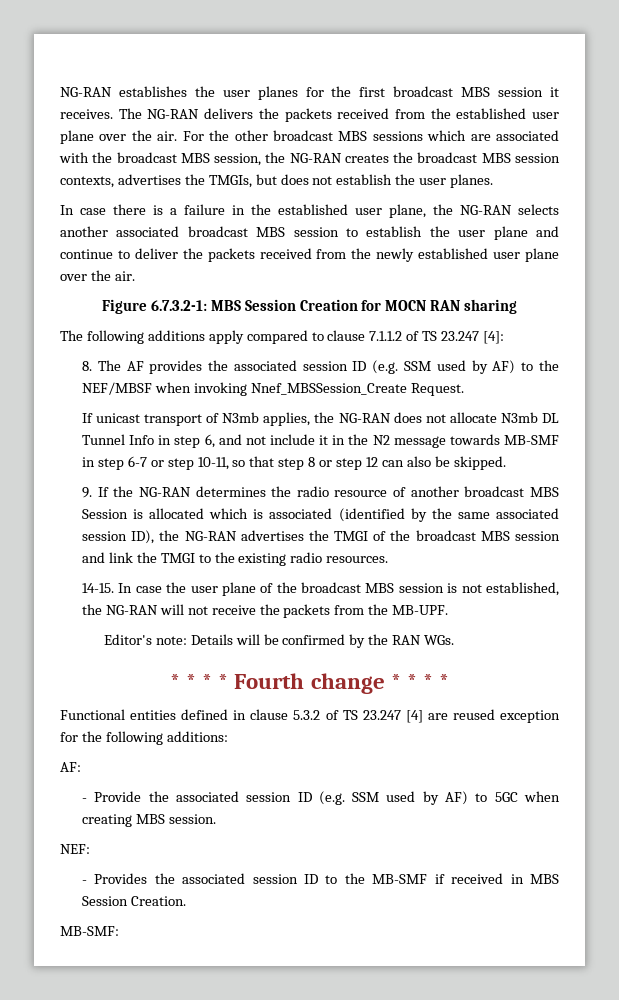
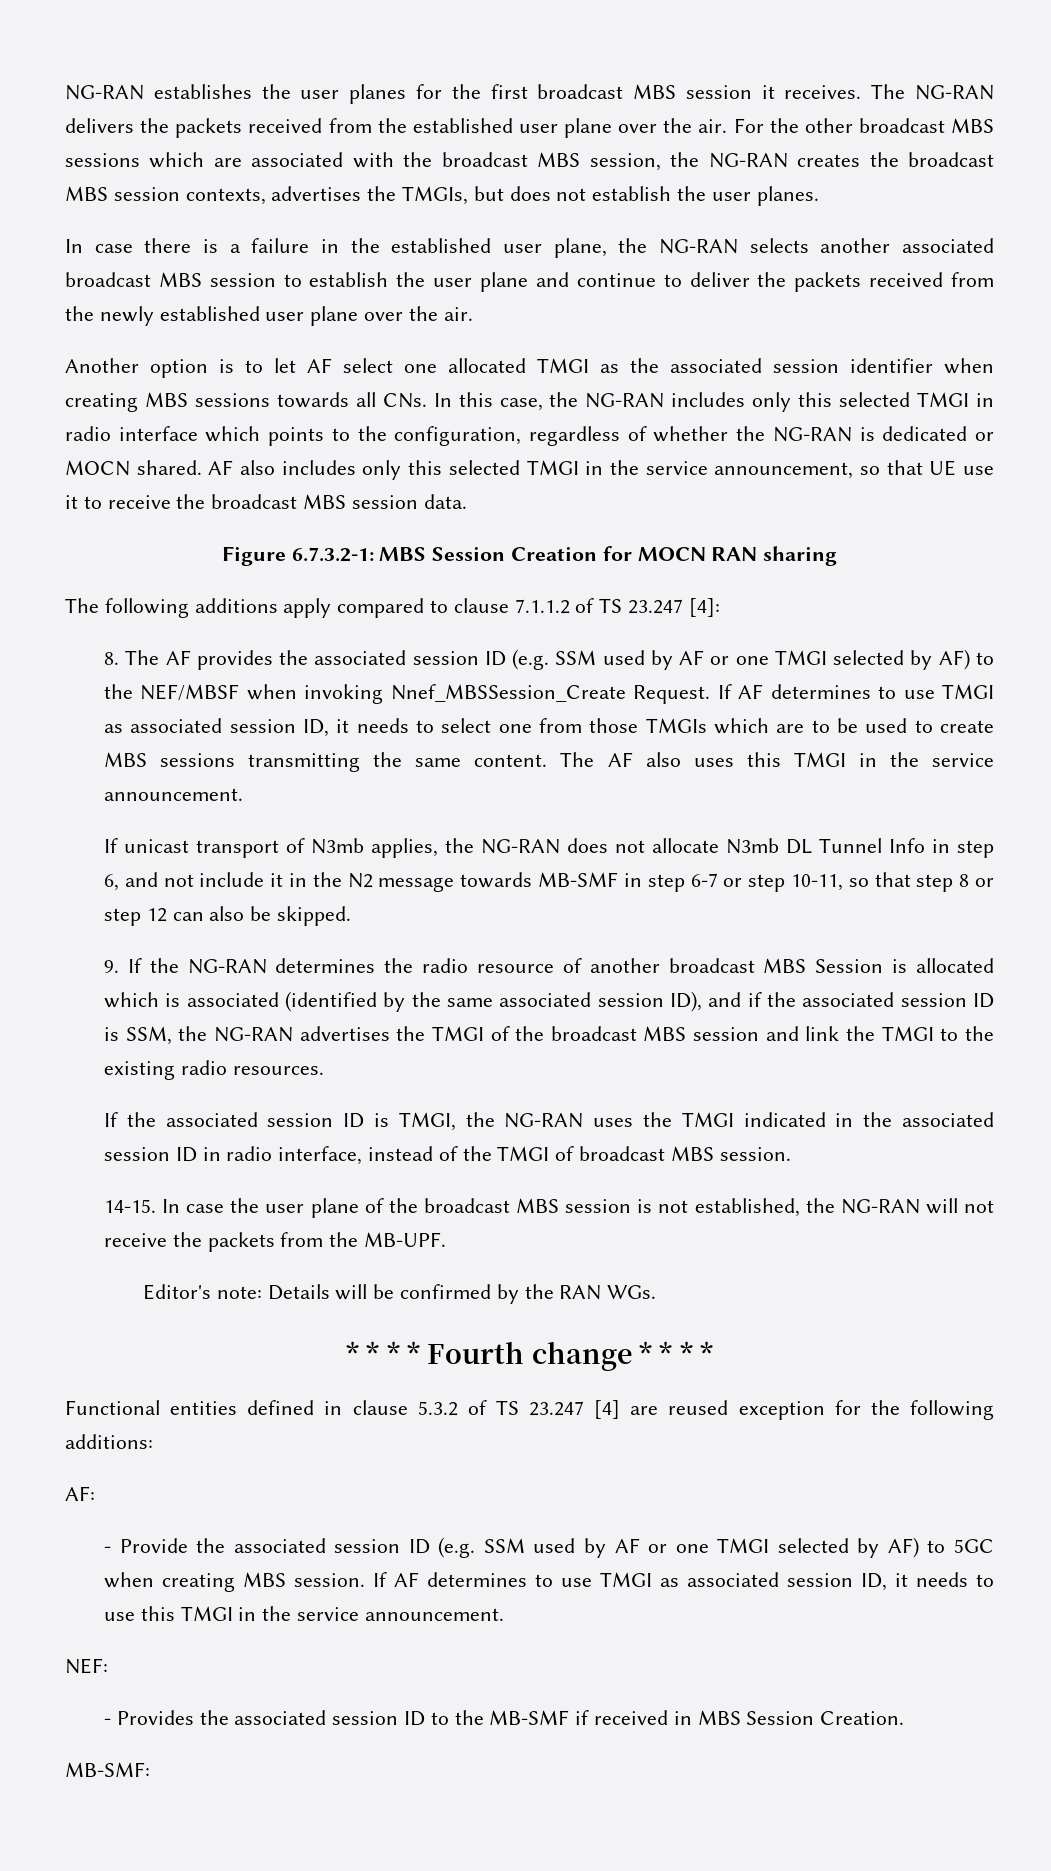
+ Another option is to let AF select one allocated TMGI as the associated session identifier when creating MBS sessions towards all CNs. In this case, the NG-RAN includes only this selected TMGI in radio interface which points to the configuration, regardless of whether the NG-RAN is dedicated or MOCN shared. AF also includes only this selected TMGI in the service announcement, so that UE use it to receive the broadcast MBS session data.
- 8. The AF provides the associated session ID (e.g. SSM used by AF) to the NEF/MBSF when invoking Nnef_MBSSession_Create Request.
+ 8. The AF provides the associated session ID (e.g. SSM used by AF or one TMGI selected by AF) to the NEF/MBSF when invoking Nnef_MBSSession_Create Request. If AF determines to use TMGI as associated session ID, it needs to select one from those TMGIs which are to be used to create MBS sessions transmitting the same content. The AF also uses this TMGI in the service announcement.
- 9. If the NG-RAN determines the radio resource of another broadcast MBS Session is allocated which is associated (identified by the same associated session ID), the NG-RAN advertises the TMGI of the broadcast MBS session and link the TMGI to the existing radio resources.
+ 9. If the NG-RAN determines the radio resource of another broadcast MBS Session is allocated which is associated (identified by the same associated session ID), and if the associated session ID is SSM, the NG-RAN advertises the TMGI of the broadcast MBS session and link the TMGI to the existing radio resources.
+ If the associated session ID is TMGI, the NG-RAN uses the TMGI indicated in the associated session ID in radio interface, instead of the TMGI of broadcast MBS session.
- - Provide the associated session ID (e.g. SSM used by AF) to 5GC when creating MBS session.
+ - Provide the associated session ID (e.g. SSM used by AF or one TMGI selected by AF) to 5GC when creating MBS session. If AF determines to use TMGI as associated session ID, it needs to use this TMGI in the service announcement.

